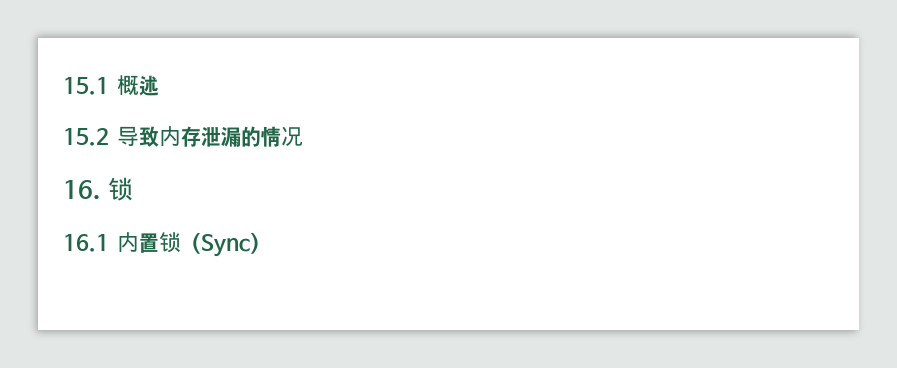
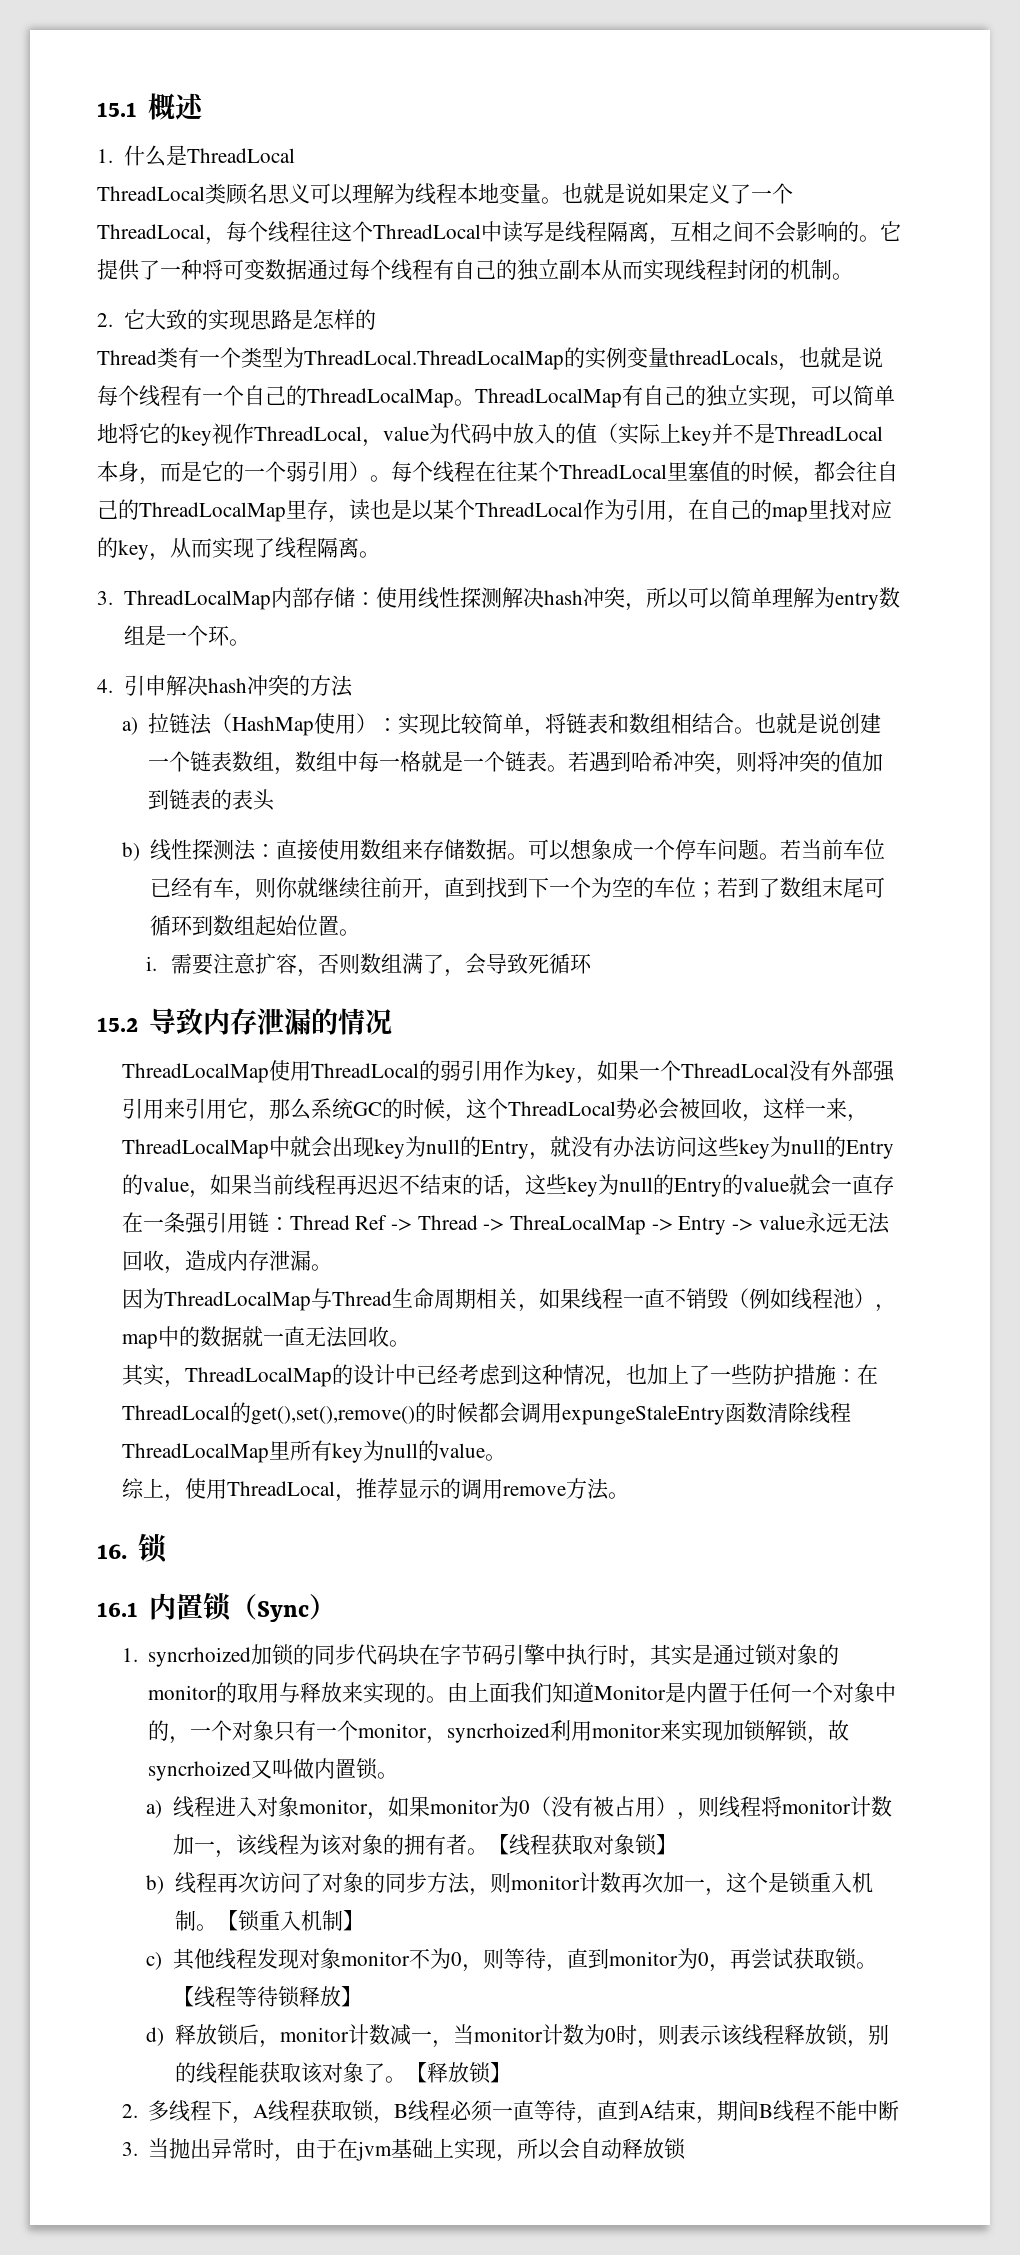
+ 1.什么是ThreadLocal
+ ThreadLocal类顾名思义可以理解为线程本地变量。也就是说如果定义了一个ThreadLocal，每个线程往这个ThreadLocal中读写是线程隔离，互相之间不会影响的。它提供了一种将可变数据通过每个线程有自己的独立副本从而实现线程封闭的机制。
+ 2.它大致的实现思路是怎样的
+ Thread类有一个类型为ThreadLocal.ThreadLocalMap的实例变量threadLocals，也就是说每个线程有一个自己的ThreadLocalMap。ThreadLocalMap有自己的独立实现，可以简单地将它的key视作ThreadLocal，value为代码中放入的值（实际上key并不是ThreadLocal本身，而是它的一个弱引用）。每个线程在往某个ThreadLocal里塞值的时候，都会往自己的ThreadLocalMap里存，读也是以某个ThreadLocal作为引用，在自己的map里找对应的key，从而实现了线程隔离。
+ 3. ThreadLocalMap内部存储：使用线性探测解决hash冲突，所以可以简单理解为entry数组是一个环。
+ 4.引申解决hash冲突的方法
+ a)拉链法（HashMap使用）：实现比较简单，将链表和数组相结合。也就是说创建一个链表数组，数组中每一格就是一个链表。若遇到哈希冲突，则将冲突的值加到链表的表头
+ b)线性探测法：直接使用数组来存储数据。可以想象成一个停车问题。若当前车位已经有车，则你就继续往前开，直到找到下一个为空的车位；若到了数组末尾可循环到数组起始位置。
+ i.需要注意扩容，否则数组满了，会导致死循环
+ ThreadLocalMap使用ThreadLocal的弱引用作为key，如果一个ThreadLocal没有外部强引用来引用它，那么系统GC的时候，这个ThreadLocal势必会被回收，这样一来，ThreadLocalMap中就会出现key为null的Entry，就没有办法访问这些key为null的Entry的value，如果当前线程再迟迟不结束的话，这些key为null的Entry的value就会一直存在一条强引用链：Thread Ref -> Thread -> ThreaLocalMap -> Entry -> value永远无法回收，造成内存泄漏。
+ 因为ThreadLocalMap与Thread生命周期相关，如果线程一直不销毁（例如线程池），map中的数据就一直无法回收。
+ 其实，ThreadLocalMap的设计中已经考虑到这种情况，也加上了一些防护措施：在ThreadLocal的get(),set(),remove()的时候都会调用expungeStaleEntry函数清除线程ThreadLocalMap里所有key为null的value。
+ 综上，使用ThreadLocal，推荐显示的调用remove方法。
+ 1. syncrhoized加锁的同步代码块在字节码引擎中执行时，其实是通过锁对象的monitor的取用与释放来实现的。由上面我们知道Monitor是内置于任何一个对象中的，一个对象只有一个monitor，syncrhoized利用monitor来实现加锁解锁，故syncrhoized又叫做内置锁。
+ a)线程进入对象monitor，如果monitor为0（没有被占用），则线程将monitor计数加一，该线程为该对象的拥有者。【线程获取对象锁】
+ b)线程再次访问了对象的同步方法，则monitor计数再次加一，这个是锁重入机制。【锁重入机制】
+ c)其他线程发现对象monitor不为0，则等待，直到monitor为0，再尝试获取锁。【线程等待锁释放】
+ d)释放锁后，monitor计数减一，当monitor计数为0时，则表示该线程释放锁，别的线程能获取该对象了。【释放锁】
+ 2.多线程下，A线程获取锁，B线程必须一直等待，直到A结束，期间B线程不能中断
+ 3.当抛出异常时，由于在jvm基础上实现，所以会自动释放锁

